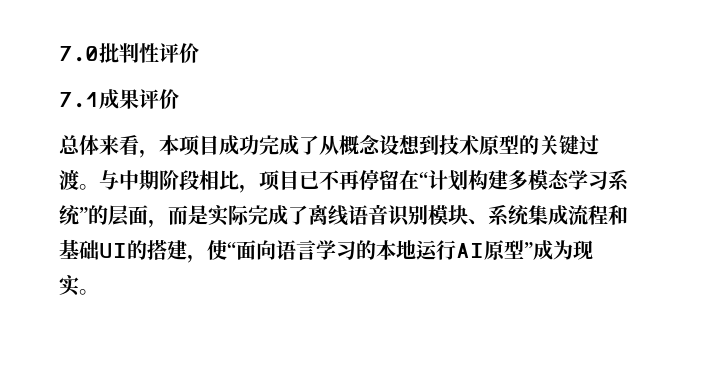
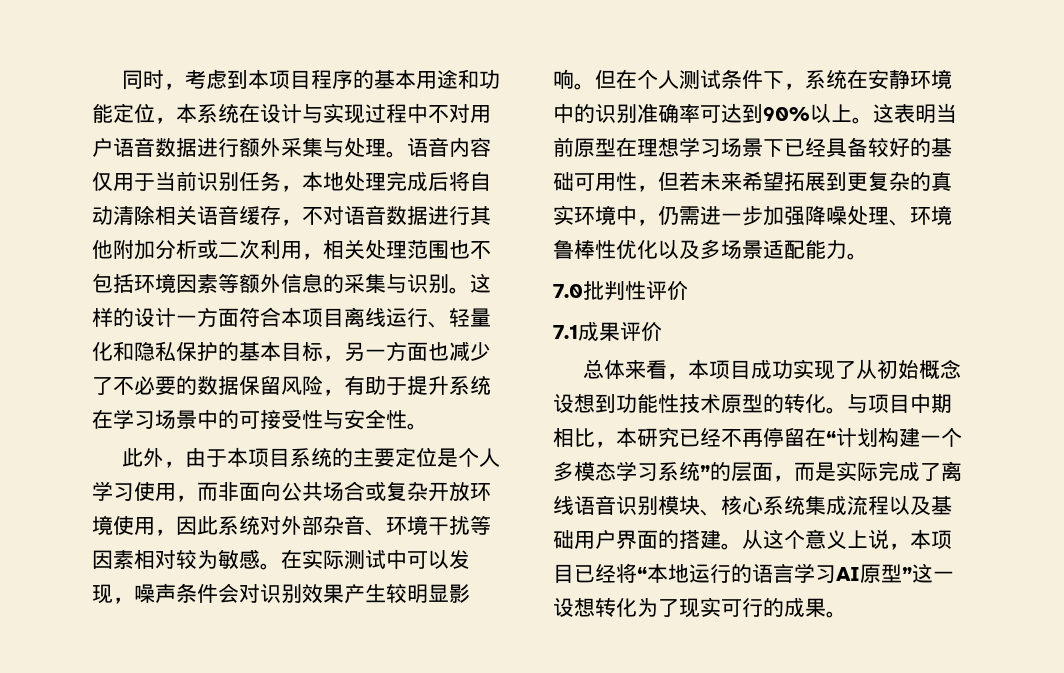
+ 同时，考虑到本项目程序的基本用途和功能定位，本系统在设计与实现过程中不对用户语音数据进行额外采集与处理。语音内容仅用于当前识别任务，本地处理完成后将自动清除相关语音缓存，不对语音数据进行其他附加分析或二次利用，相关处理范围也不包括环境因素等额外信息的采集与识别。这样的设计一方面符合本项目离线运行、轻量化和隐私保护的基本目标，另一方面也减少了不必要的数据保留风险，有助于提升系统在学习场景中的可接受性与安全性。
+ 此外，由于本项目系统的主要定位是个人学习使用，而非面向公共场合或复杂开放环境使用，因此系统对外部杂音、环境干扰等因素相对较为敏感。在实际测试中可以发现，噪声条件会对识别效果产生较明显影响。但在个人测试条件下，系统在安静环境中的识别准确率可达到90%以上。这表明当前原型在理想学习场景下已经具备较好的基础可用性，但若未来希望拓展到更复杂的真实环境中，仍需进一步加强降噪处理、环境鲁棒性优化以及多场景适配能力。
- 总体来看，本项目成功完成了从概念设想到技术原型的关键过渡。与中期阶段相比，项目已不再停留在“计划构建多模态学习系统”的层面，而是实际完成了离线语音识别模块、系统集成流程和基础UI的搭建，使“面向语言学习的本地运行AI原型”成为现实。
+ 总体来看，本项目成功实现了从初始概念设想到功能性技术原型的转化。与项目中期相比，本研究已经不再停留在“计划构建一个多模态学习系统”的层面，而是实际完成了离线语音识别模块、核心系统集成流程以及基础用户界面的搭建。从这个意义上说，本项目已经将“本地运行的语言学习AI原型”这一设想转化为了现实可行的成果。

